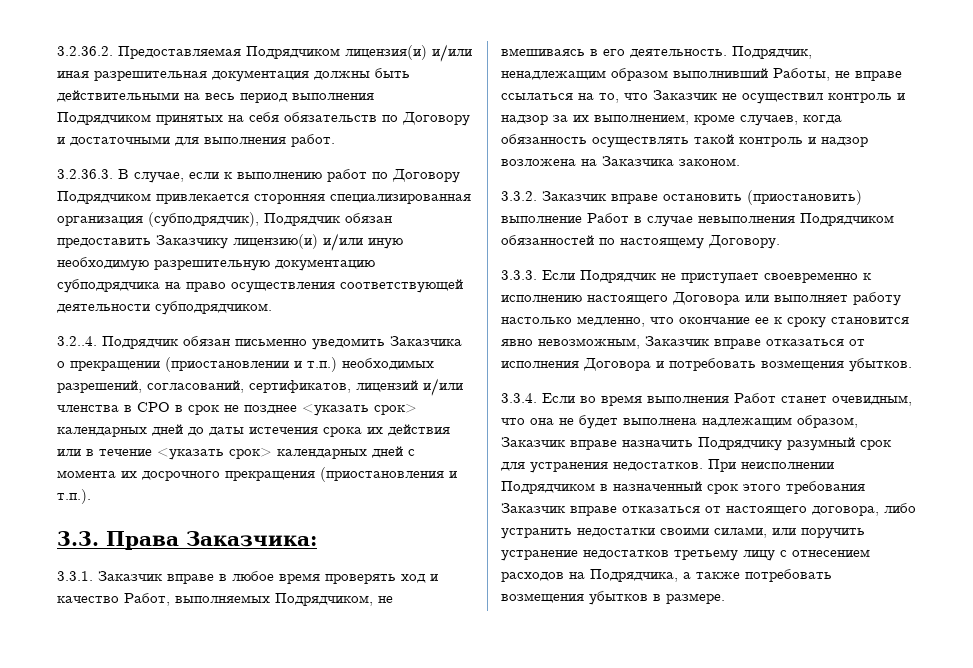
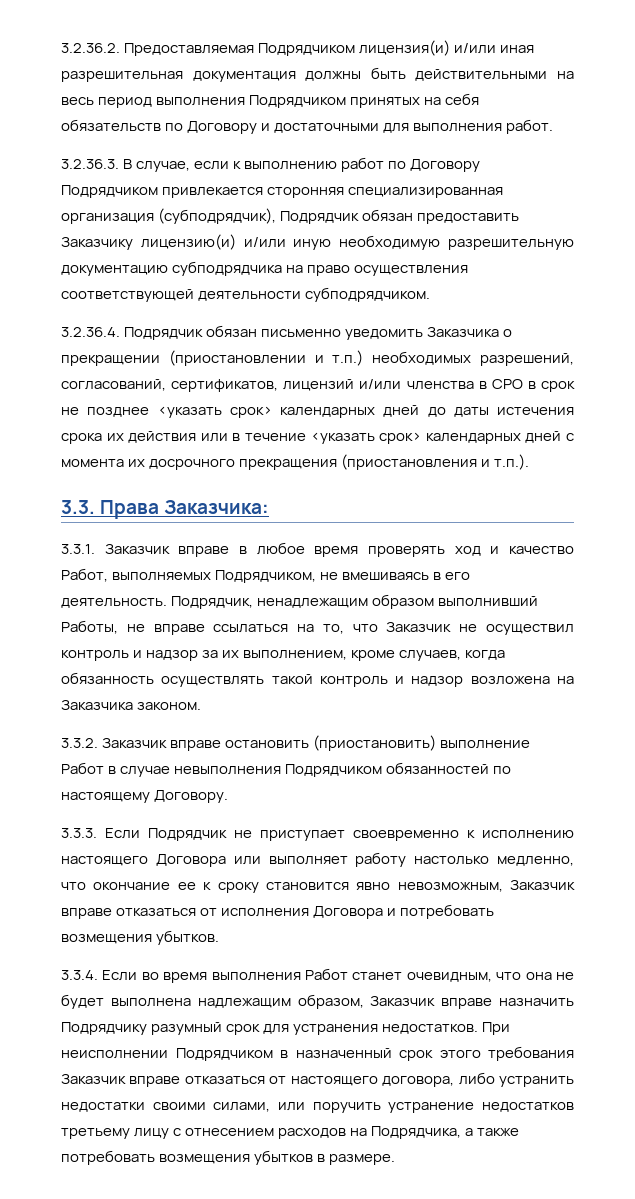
- 3.2..4. Подрядчик обязан письменно уведомить Заказчика о прекращении (приостановлении и т.п.) необходимых разрешений, согласований, сертификатов, лицензий и/или членства в СРО в срок не позднее <указать срок> календарных дней до даты истечения срока их действия или в течение <указать срок> календарных дней с момента их досрочного прекращения (приостановления и т.п.).
+ 3.2.36.4. Подрядчик обязан письменно уведомить Заказчика о прекращении (приостановлении и т.п.) необходимых разрешений, согласований, сертификатов, лицензий и/или членства в СРО в срок не позднее <указать срок> календарных дней до даты истечения срока их действия или в течение <указать срок> календарных дней с момента их досрочного прекращения (приостановления и т.п.).

